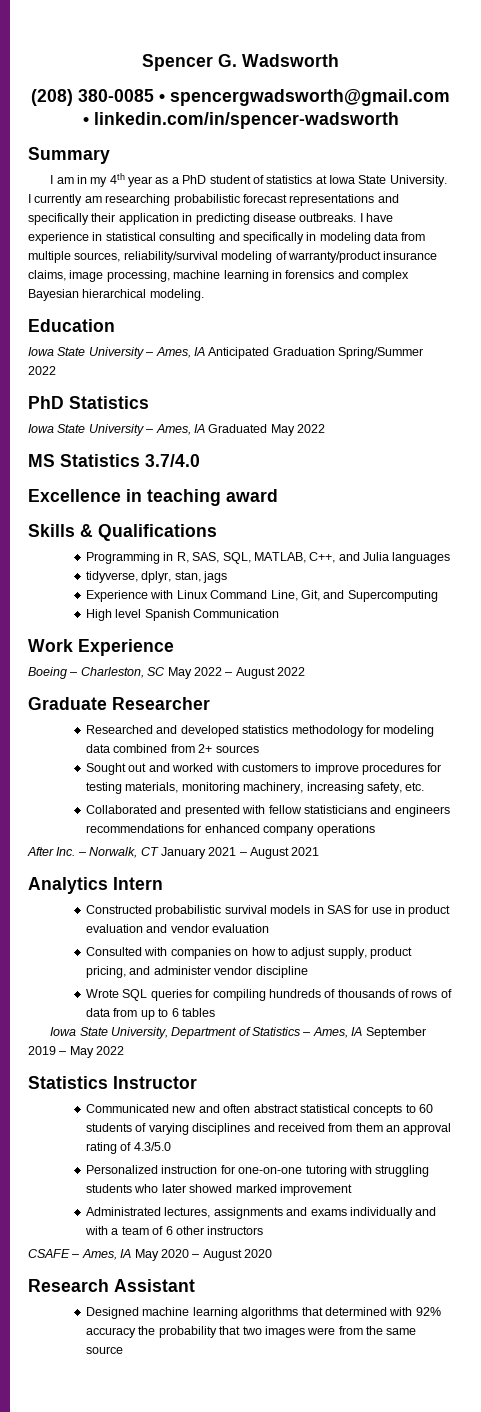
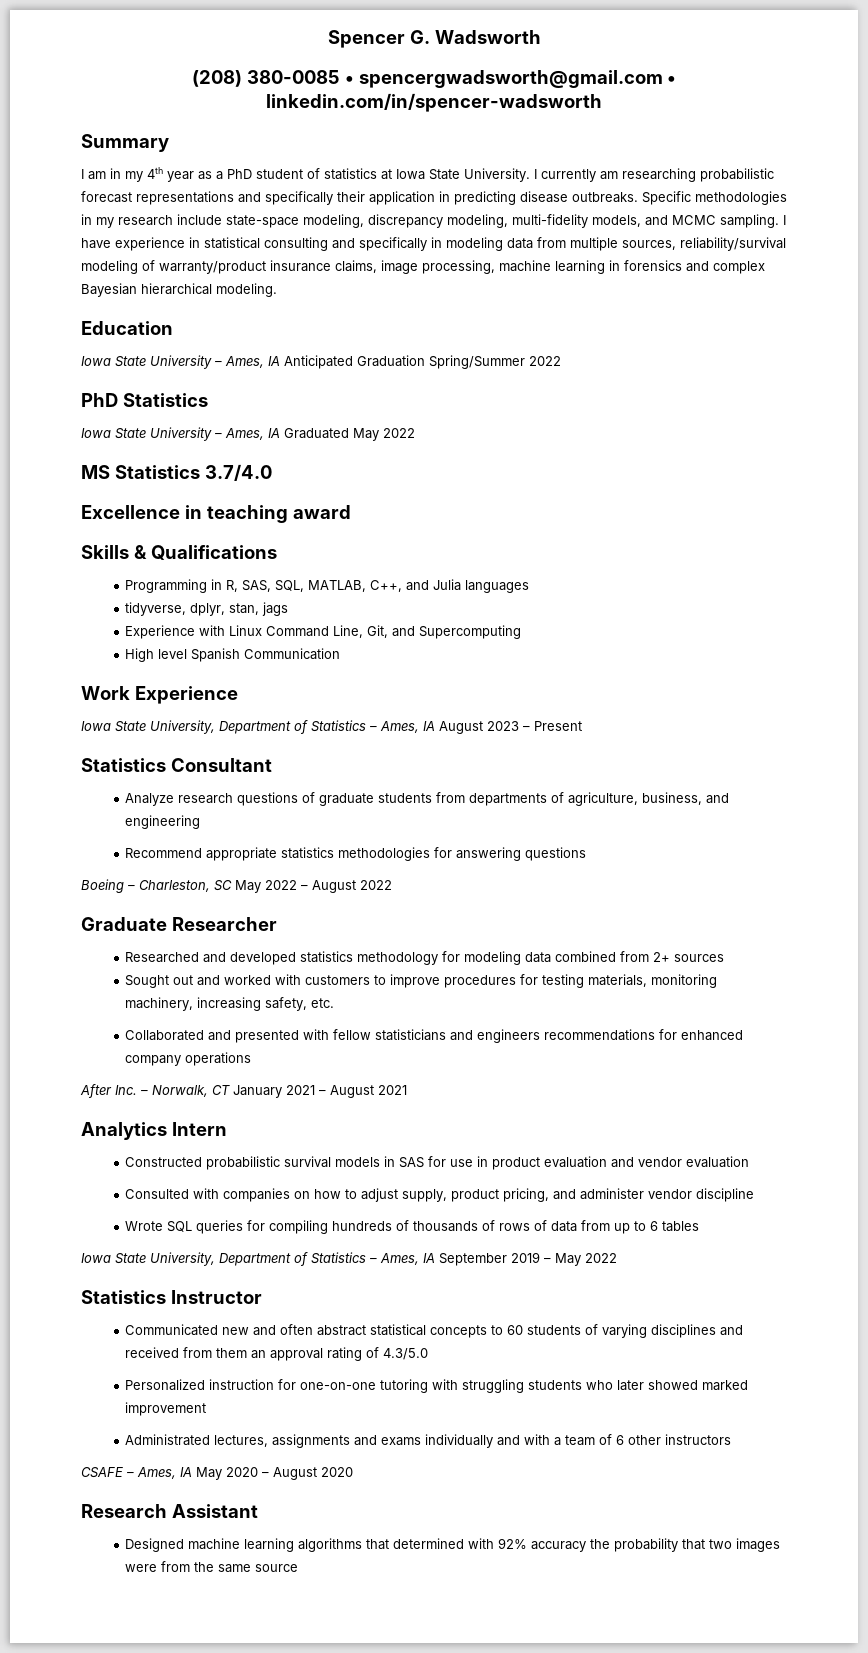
+ Specific methodologies in my research include state-space modeling, discrepancy modeling, multi-fidelity models, and MCMC sampling.
+ Iowa State University, Department of Statistics – Ames, IA August 2023 – Present
+ Statistics Consultant
+ Analyze research questions of graduate students from departments of agriculture, business, and engineering
+ Recommend appropriate statistics methodologies for answering questions

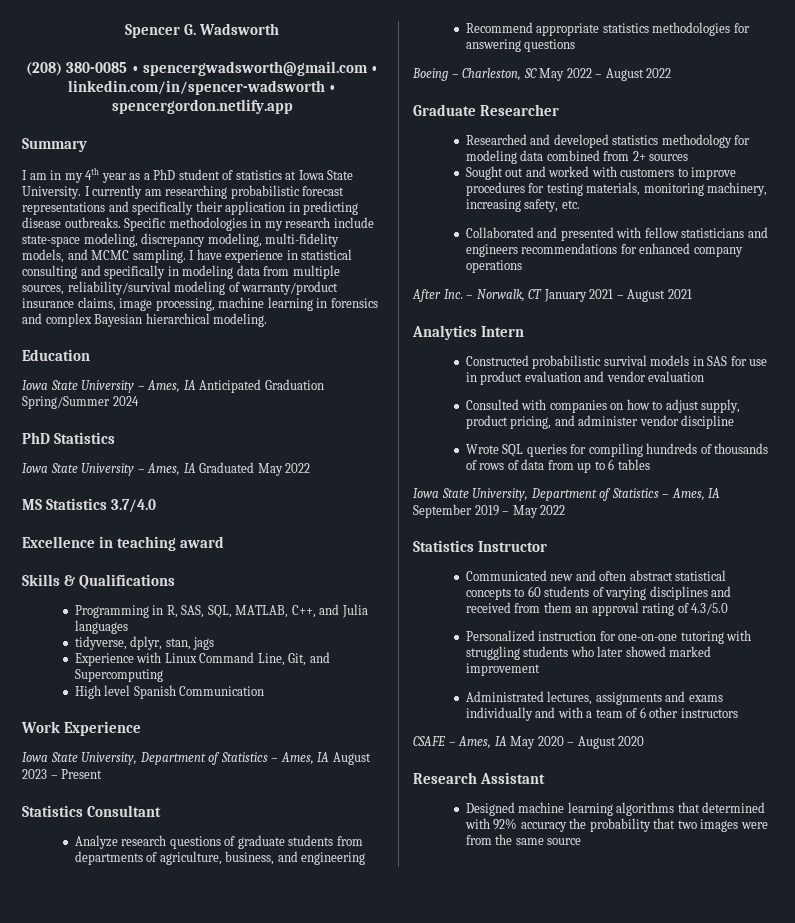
- (208) 380-0085 • spencergwadsworth@gmail.com • linkedin.com/in/spencer-wadsworth
+ (208) 380-0085 • spencergwadsworth@gmail.com • linkedin.com/in/spencer-wadsworth • spencergordon.netlify.app
- Iowa State University – Ames, IA Anticipated Graduation Spring/Summer 2022
+ Iowa State University – Ames, IA Anticipated Graduation Spring/Summer 2024

